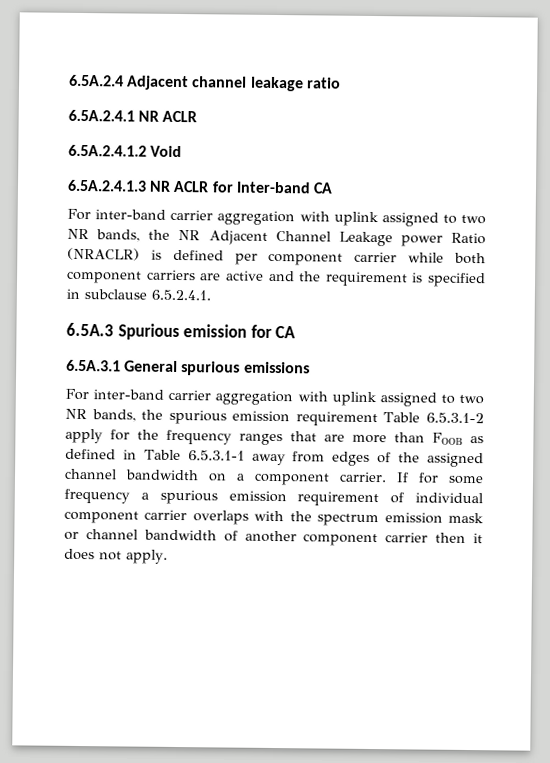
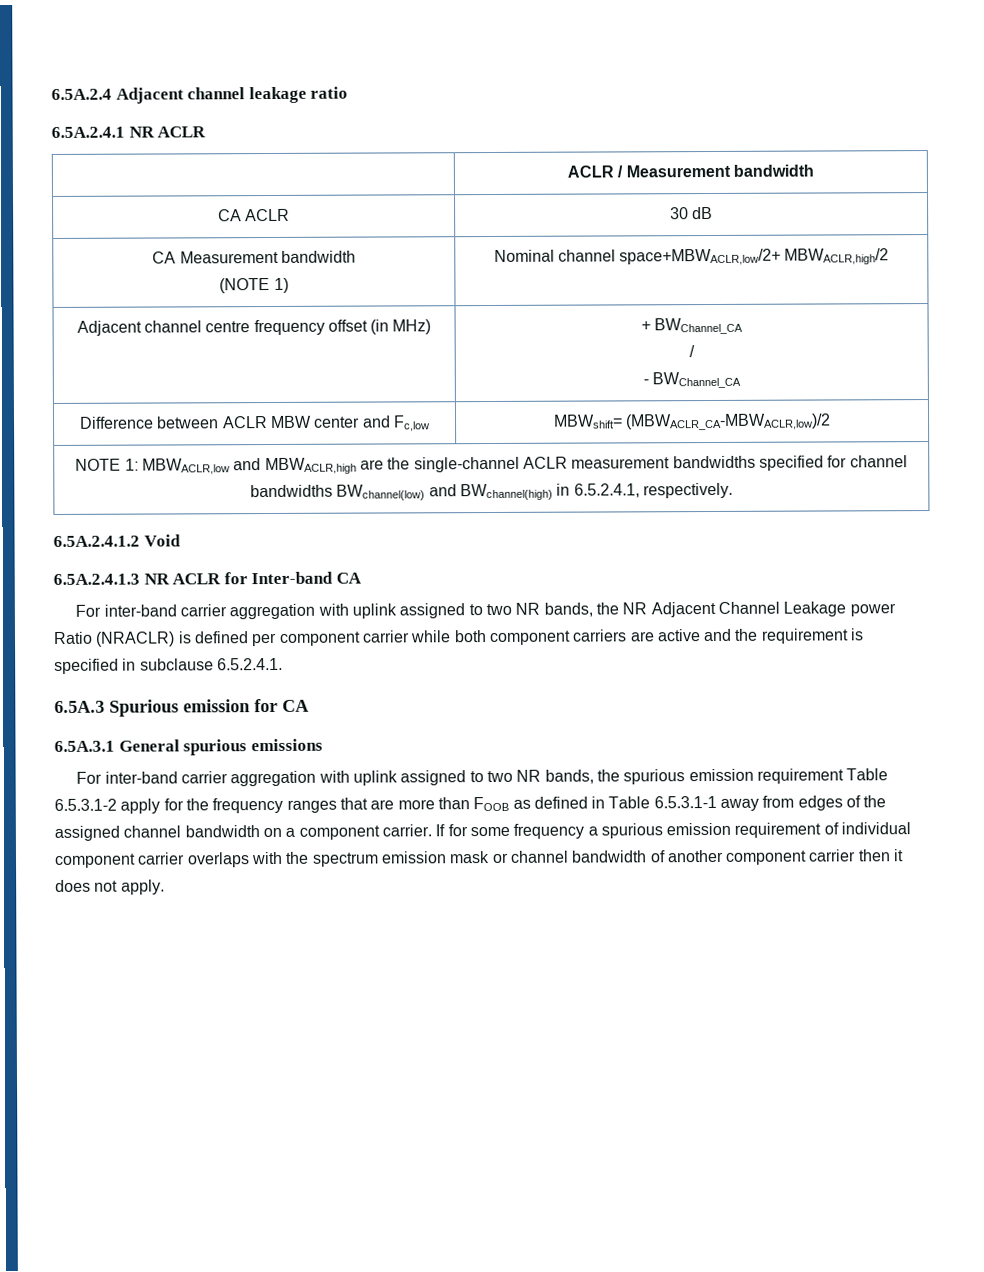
+ | ACLR / Measurement bandwidth
+ CA ACLR | 30 dB
+ CA Measurement bandwidth
+ (NOTE 1) | Nominal channel space+MBWACLR,low/2+ MBWACLR,high/2
+ Adjacent channel centre frequency offset (in MHz) | + BWChannel_CA
+ /
+ - BWChannel_CA
+ Difference between ACLR MBW center and Fc,low | MBWshift= (MBWACLR_CA-MBWACLR,low)/2
+ NOTE 1: MBWACLR,low and MBWACLR,high are the single-channel ACLR measurement bandwidths specified for channel bandwidths BWchannel(low) and BWchannel(high) in 6.5.2.4.1, respectively.

